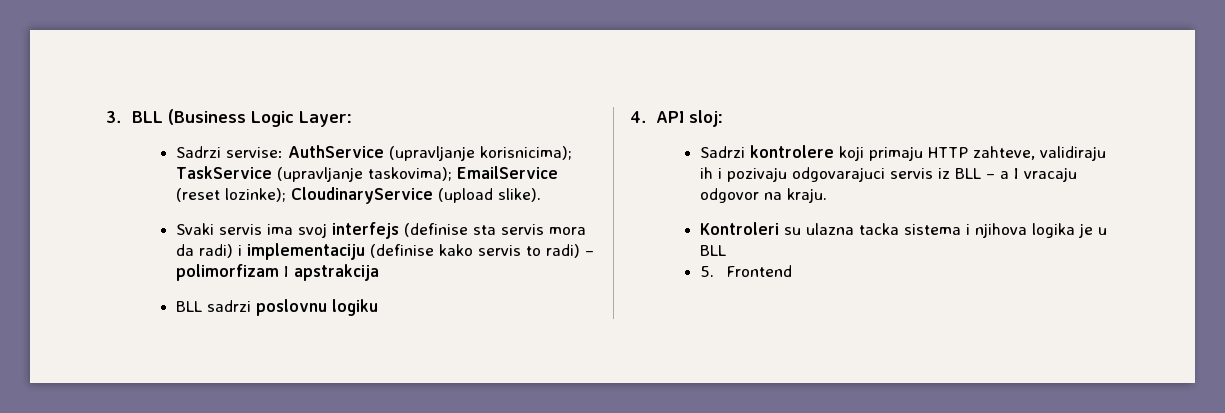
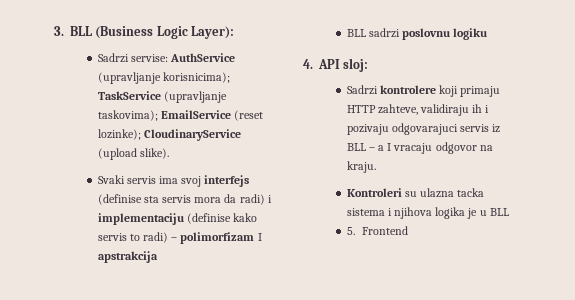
- 3. BLL (Business Logic Layer:
+ 3. BLL (Business Logic Layer):

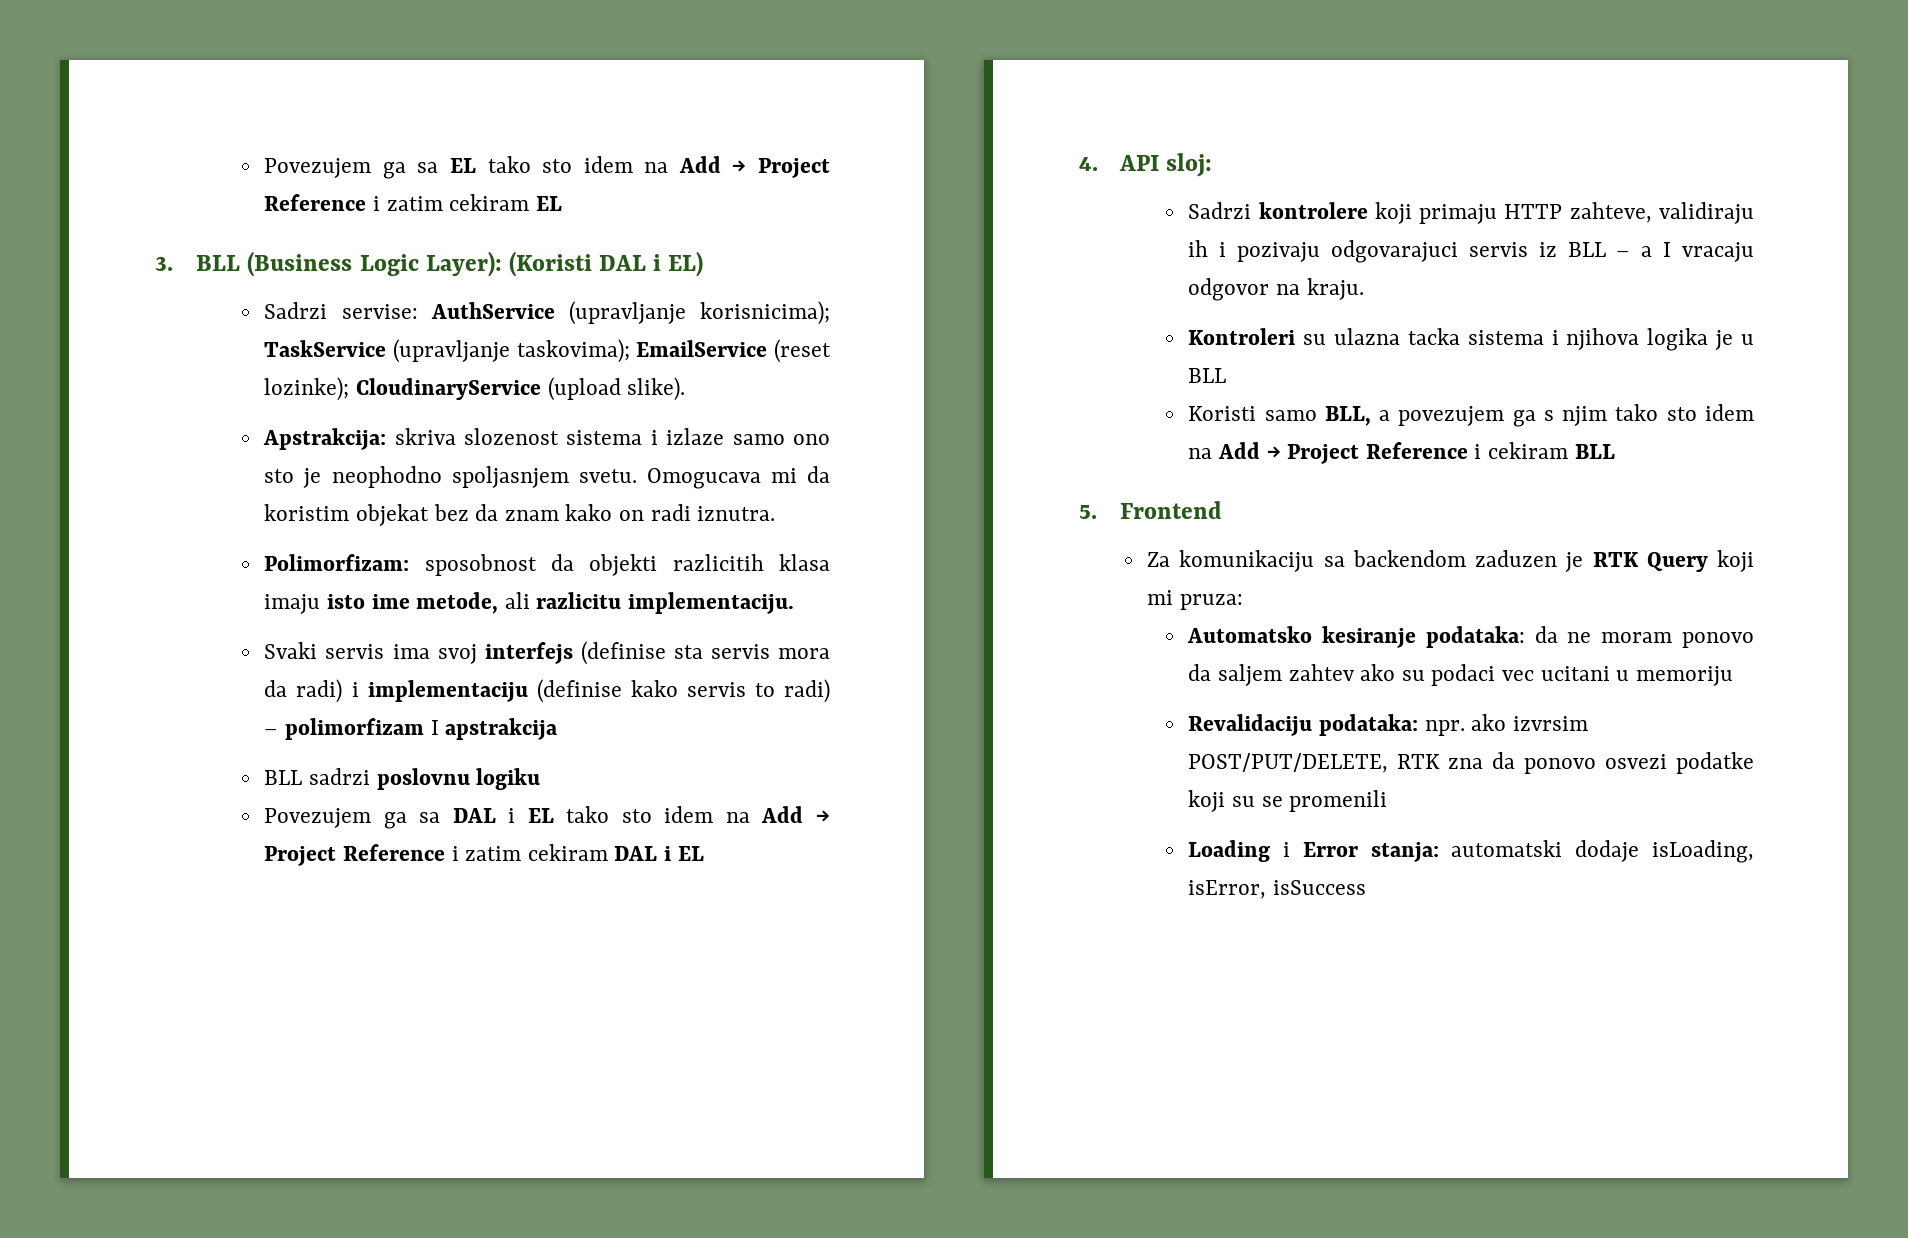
+ Povezujem ga sa EL tako sto idem na Add → Project Reference i zatim cekiram EL
- 3. BLL (Business Logic Layer):
+ 3. BLL (Business Logic Layer): (Koristi DAL i EL)
+ Apstrakcija: skriva slozenost sistema i izlaze samo ono sto je neophodno spoljasnjem svetu. Omogucava mi da koristim objekat bez da znam kako on radi iznutra.
+ Polimorfizam: sposobnost da objekti razlicitih klasa imaju isto ime metode, ali razlicitu implementaciju.
+ Povezujem ga sa DAL i EL tako sto idem na Add → Project Reference i zatim cekiram DAL i EL
+ Koristi samo BLL, a povezujem ga s njim tako sto idem na Add → Project Reference i cekiram BLL
  5. Frontend
+ Za komunikaciju sa backendom zaduzen je RTK Query koji mi pruza:
+ Automatsko kesiranje podataka: da ne moram ponovo da saljem zahtev ako su podaci vec ucitani u memoriju
+ Revalidaciju podataka: npr. ako izvrsim POST/PUT/DELETE, RTK zna da ponovo osvezi podatke koji su se promenili
+ Loading i Error stanja: automatski dodaje isLoading, isError, isSuccess

